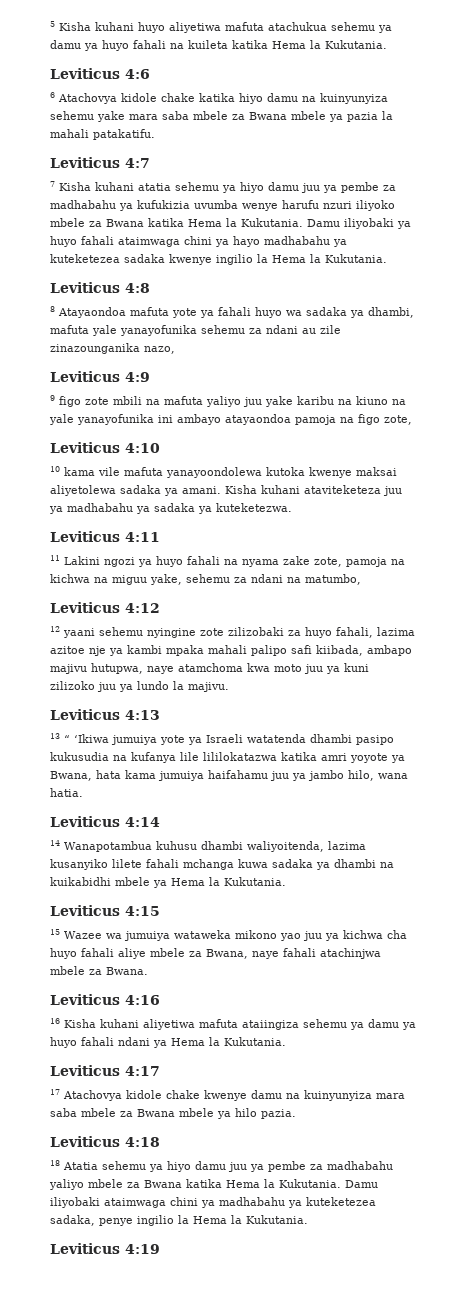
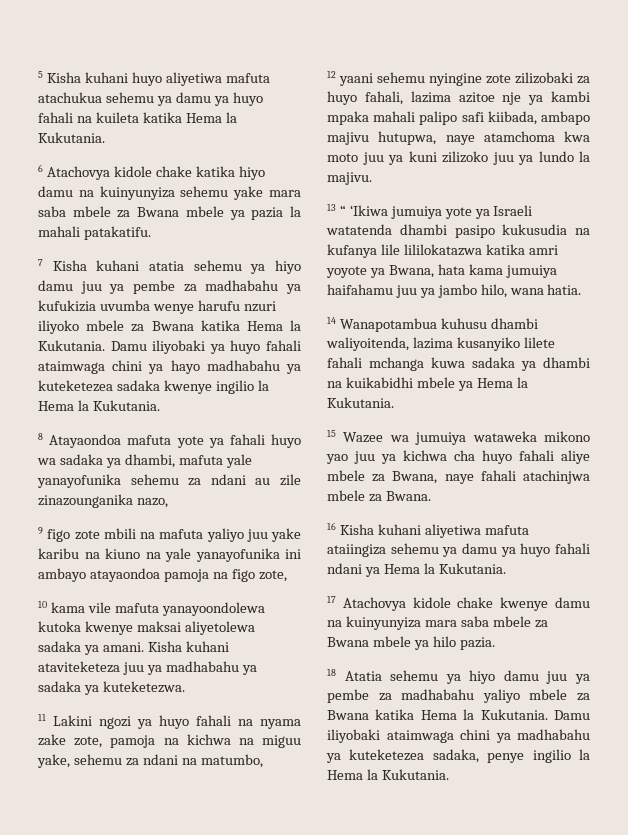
- Leviticus 4:6
- Leviticus 4:7
- Leviticus 4:8
- Leviticus 4:9
- Leviticus 4:10
- Leviticus 4:11
- Leviticus 4:12
- Leviticus 4:13
- Leviticus 4:14
- Leviticus 4:15
- Leviticus 4:16
- Leviticus 4:17
- Leviticus 4:18
- Leviticus 4:19

